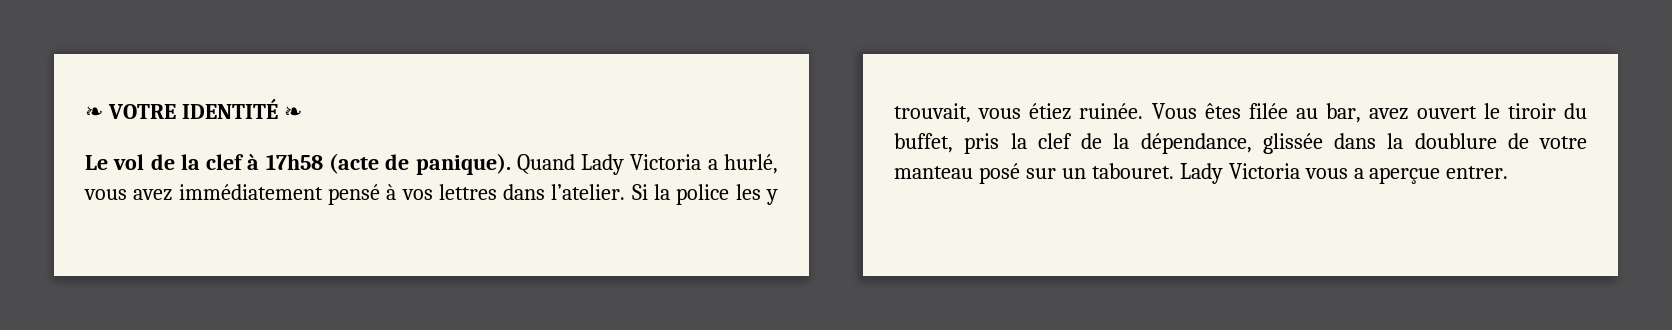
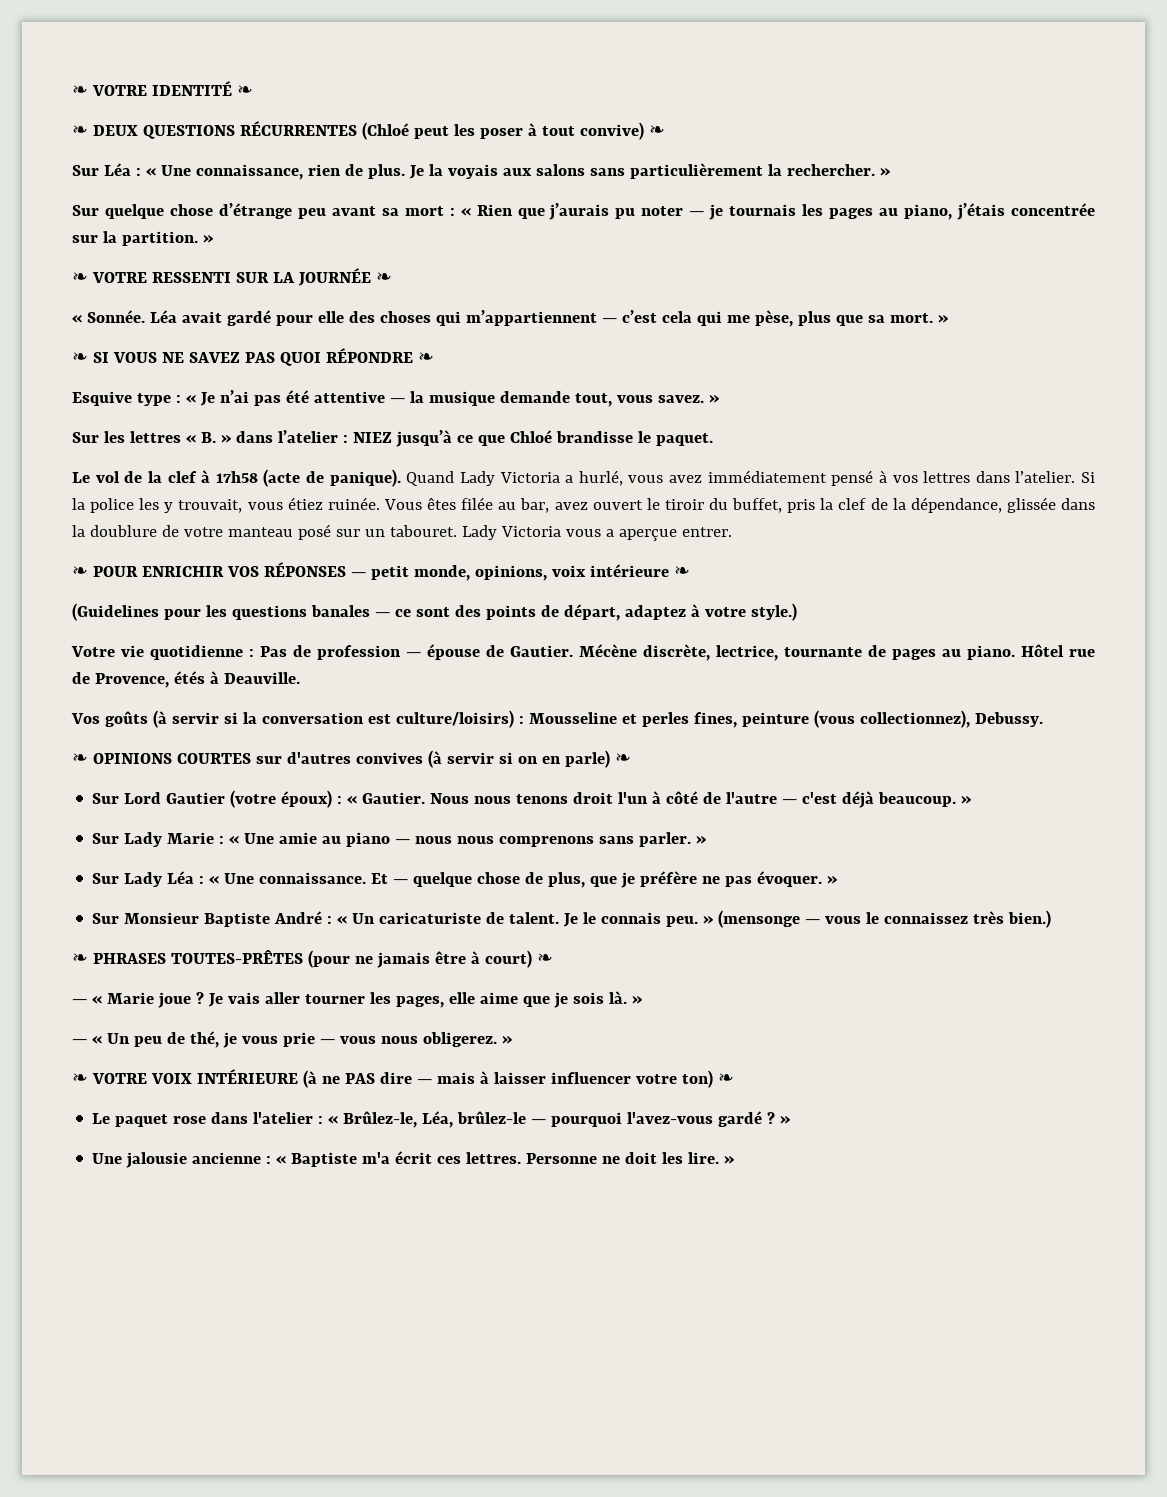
+ ❧ DEUX QUESTIONS RÉCURRENTES (Chloé peut les poser à tout convive) ❧
+ Sur Léa : « Une connaissance, rien de plus. Je la voyais aux salons sans particulièrement la rechercher. »
+ Sur quelque chose d’étrange peu avant sa mort : « Rien que j’aurais pu noter — je tournais les pages au piano, j’étais concentrée sur la partition. »
+ ❧ VOTRE RESSENTI SUR LA JOURNÉE ❧
+ « Sonnée. Léa avait gardé pour elle des choses qui m’appartiennent — c’est cela qui me pèse, plus que sa mort. »
+ ❧ SI VOUS NE SAVEZ PAS QUOI RÉPONDRE ❧
+ Esquive type : « Je n’ai pas été attentive — la musique demande tout, vous savez. »
+ Sur les lettres « B. » dans l’atelier : NIEZ jusqu’à ce que Chloé brandisse le paquet.
+ ❧ POUR ENRICHIR VOS RÉPONSES — petit monde, opinions, voix intérieure ❧
+ (Guidelines pour les questions banales — ce sont des points de départ, adaptez à votre style.)
+ Votre vie quotidienne : Pas de profession — épouse de Gautier. Mécène discrète, lectrice, tournante de pages au piano. Hôtel rue de Provence, étés à Deauville.
+ Vos goûts (à servir si la conversation est culture/loisirs) : Mousseline et perles fines, peinture (vous collectionnez), Debussy.
+ ❧ OPINIONS COURTES sur d'autres convives (à servir si on en parle) ❧
+ Sur Lord Gautier (votre époux) : « Gautier. Nous nous tenons droit l'un à côté de l'autre — c'est déjà beaucoup. »
+ Sur Lady Marie : « Une amie au piano — nous nous comprenons sans parler. »
+ Sur Lady Léa : « Une connaissance. Et — quelque chose de plus, que je préfère ne pas évoquer. »
+ Sur Monsieur Baptiste André : « Un caricaturiste de talent. Je le connais peu. » (mensonge — vous le connaissez très bien.)
+ ❧ PHRASES TOUTES-PRÊTES (pour ne jamais être à court) ❧
+ — « Marie joue ? Je vais aller tourner les pages, elle aime que je sois là. »
+ — « Un peu de thé, je vous prie — vous nous obligerez. »
+ ❧ VOTRE VOIX INTÉRIEURE (à ne PAS dire — mais à laisser influencer votre ton) ❧
+ Le paquet rose dans l'atelier : « Brûlez-le, Léa, brûlez-le — pourquoi l'avez-vous gardé ? »
+ Une jalousie ancienne : « Baptiste m'a écrit ces lettres. Personne ne doit les lire. »

